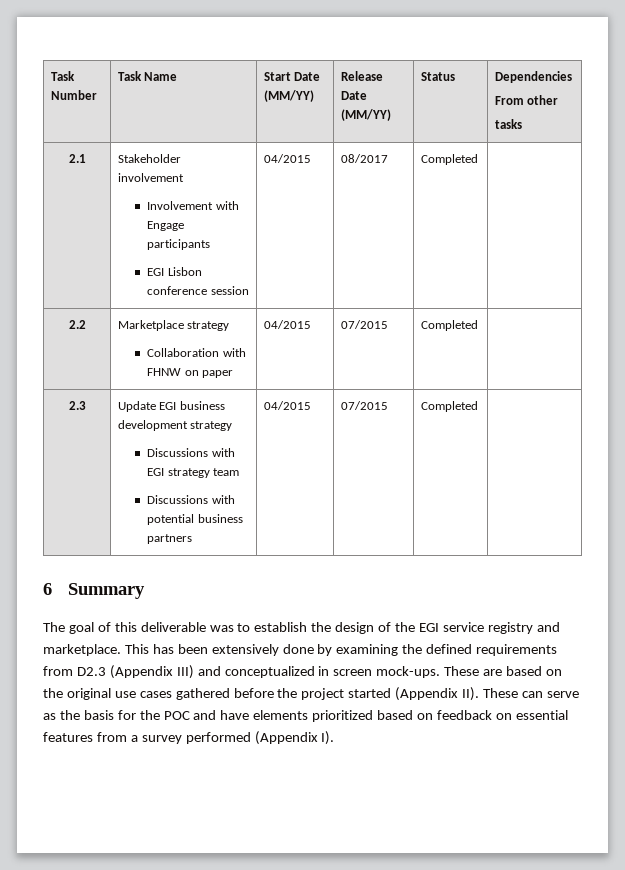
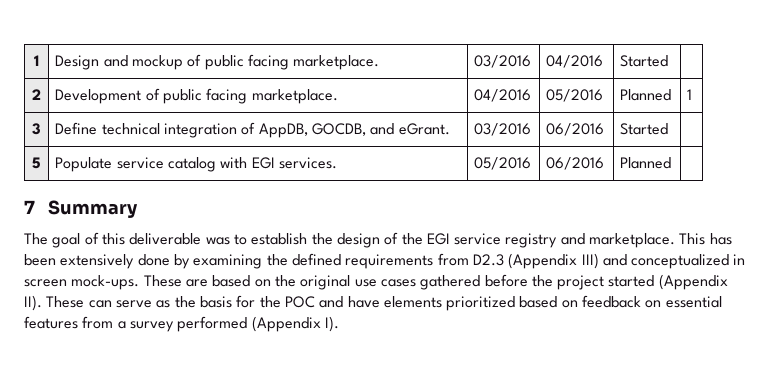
- Task Number | Task Name | Start Date (MM/YY) | Release Date (MM/YY) | Status | Dependencies
- From other
- tasks
- 2.1 | Stakeholder involvement
- Involvement with Engage participants
- EGI Lisbon conference session | 04/2015 | 08/2017 | Completed |
- 2.2 | Marketplace strategy
- Collaboration with FHNW on paper | 04/2015 | 07/2015 | Completed |
- 2.3 | Update EGI business development strategy
- Discussions with EGI strategy team
- Discussions with potential business partners | 04/2015 | 07/2015 | Completed |
- 6 Summary
+ 1 | Design and mockup of public facing marketplace. | 03/2016 | 04/2016 | Started |
+ 2 | Development of public facing marketplace. | 04/2016 | 05/2016 | Planned | 1
+ 3 | Define technical integration of AppDB, GOCDB, and eGrant. | 03/2016 | 06/2016 | Started |
+ 5 | Populate service catalog with EGI services. | 05/2016 | 06/2016 | Planned |
+ 7 Summary

